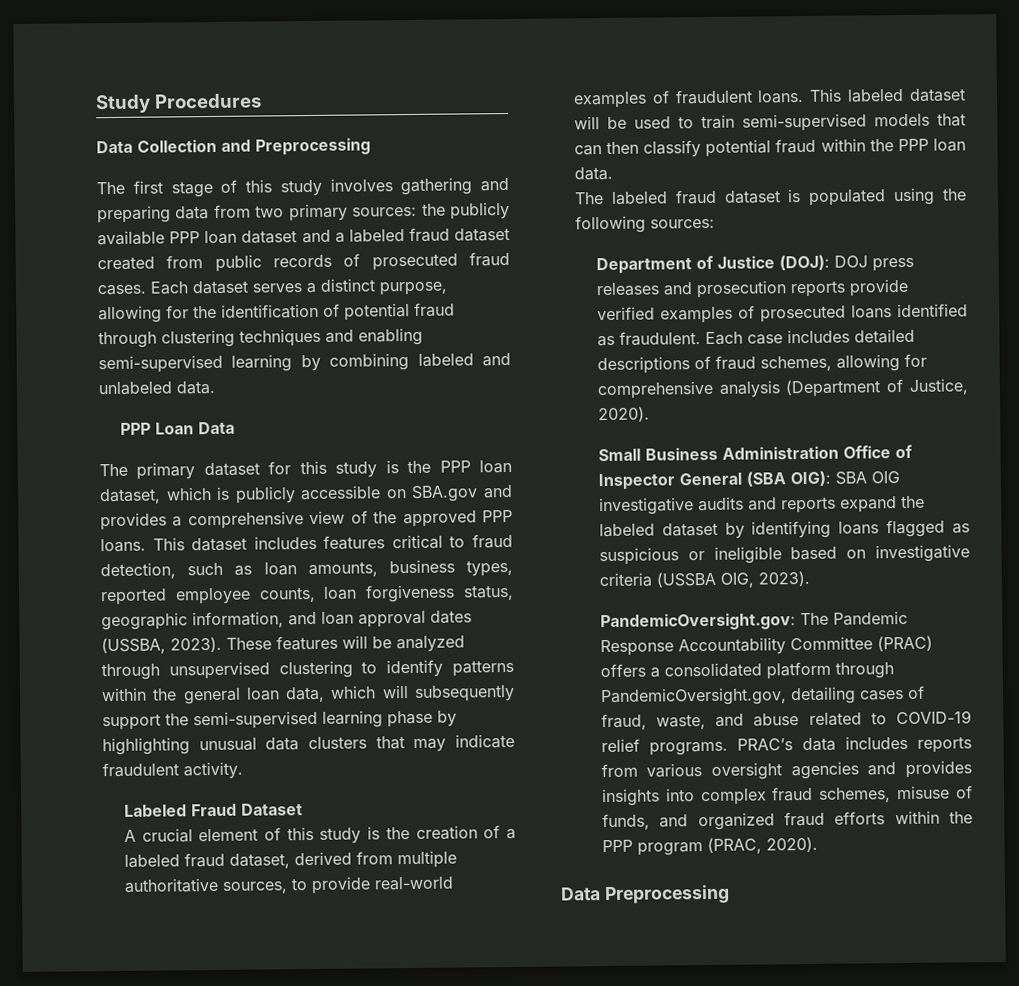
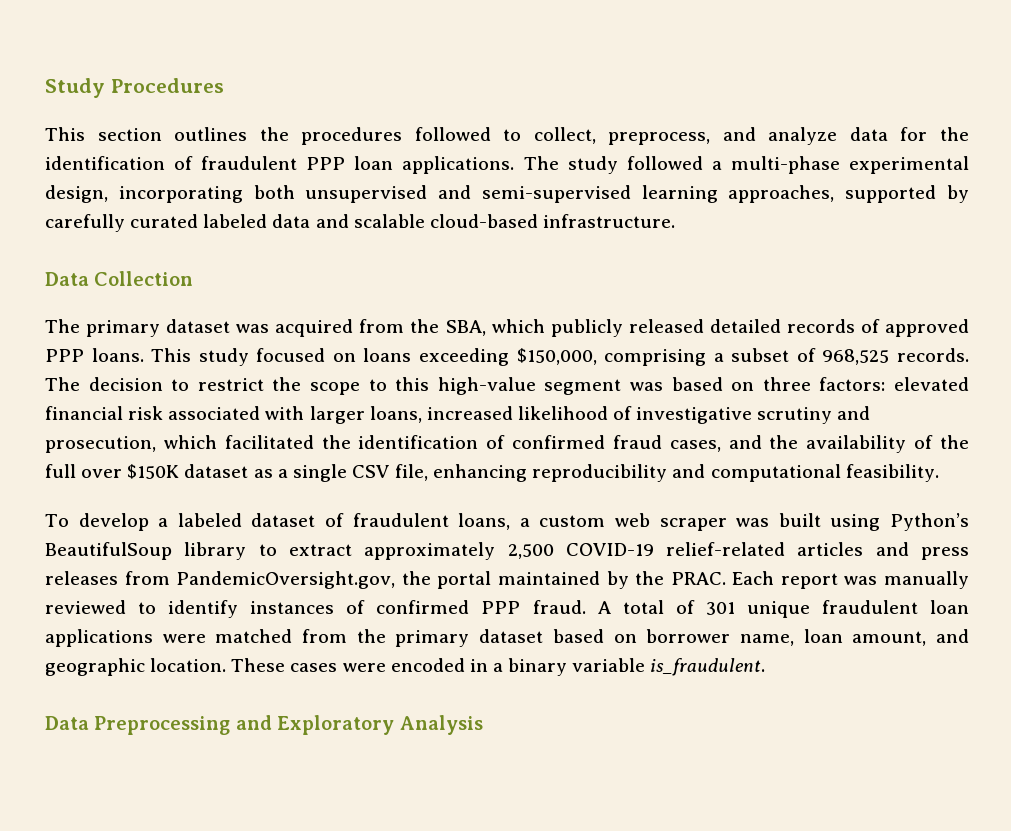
- Data Collection and Preprocessing
- The first stage of this study involves gathering and preparing data from two primary sources: the publicly available PPP loan dataset and a labeled fraud dataset created from public records of prosecuted fraud cases. Each dataset serves a distinct purpose, allowing for the identification of potential fraud through clustering techniques and enabling semi-supervised learning by combining labeled and unlabeled data.
- PPP Loan Data
+ This section outlines the procedures followed to collect, preprocess, and analyze data for the identification of fraudulent PPP loan applications. The study followed a multi-phase experimental design, incorporating both unsupervised and semi-supervised learning approaches, supported by carefully curated labeled data and scalable cloud-based infrastructure.
+ Data Collection
- The primary dataset for this study is the PPP loan dataset, which is publicly accessible on SBA.gov and provides a comprehensive view of the approved PPP loans. This dataset includes features critical to fraud detection, such as loan amounts, business types, reported employee counts, loan forgiveness status, geographic information, and loan approval dates (USSBA, 2023). These features will be analyzed through unsupervised clustering to identify patterns within the general loan data, which will subsequently support the semi-supervised learning phase by highlighting unusual data clusters that may indicate fraudulent activity.
- Labeled Fraud Dataset
- A crucial element of this study is the creation of a labeled fraud dataset, derived from multiple authoritative sources, to provide real-world examples of fraudulent loans. This labeled dataset will be used to train semi-supervised models that can then classify potential fraud within the PPP loan data.
- The labeled fraud dataset is populated using the following sources:
- Department of Justice (DOJ): DOJ press releases and prosecution reports provide verified examples of prosecuted loans identified as fraudulent. Each case includes detailed descriptions of fraud schemes, allowing for comprehensive analysis (Department of Justice, 2020).
- Small Business Administration Office of Inspector General (SBA OIG): SBA OIG investigative audits and reports expand the labeled dataset by identifying loans flagged as suspicious or ineligible based on investigative criteria (USSBA OIG, 2023).
- PandemicOversight.gov: The Pandemic Response Accountability Committee (PRAC) offers a consolidated platform through PandemicOversight.gov, detailing cases of fraud, waste, and abuse related to COVID-19 relief programs. PRAC’s data includes reports from various oversight agencies and provides insights into complex fraud schemes, misuse of funds, and organized fraud efforts within the PPP program (PRAC, 2020).
+ The primary dataset was acquired from the SBA, which publicly released detailed records of approved PPP loans. This study focused on loans exceeding $150,000, comprising a subset of 968,525 records. The decision to restrict the scope to this high-value segment was based on three factors: elevated financial risk associated with larger loans, increased likelihood of investigative scrutiny and prosecution, which facilitated the identification of confirmed fraud cases, and the availability of the full over $150K dataset as a single CSV file, enhancing reproducibility and computational feasibility.
+ To develop a labeled dataset of fraudulent loans, a custom web scraper was built using Python’s BeautifulSoup library to extract approximately 2,500 COVID-19 relief-related articles and press releases from PandemicOversight.gov, the portal maintained by the PRAC. Each report was manually reviewed to identify instances of confirmed PPP fraud. A total of 301 unique fraudulent loan applications were matched from the primary dataset based on borrower name, loan amount, and geographic location. These cases were encoded in a binary variable is_fraudulent.
- Data Preprocessing
+ Data Preprocessing and Exploratory Analysis

